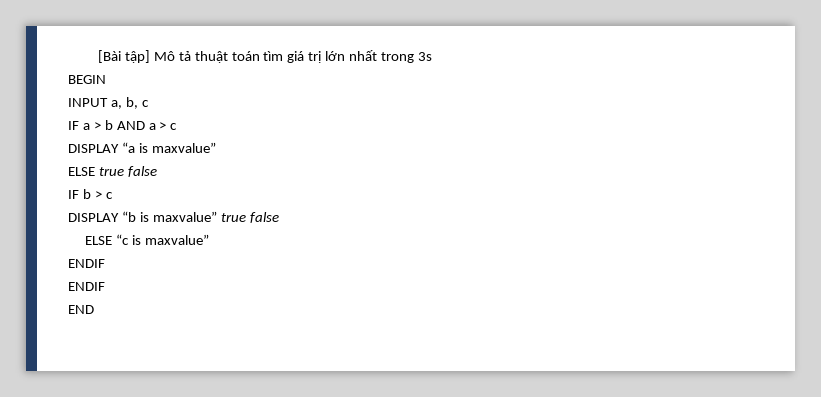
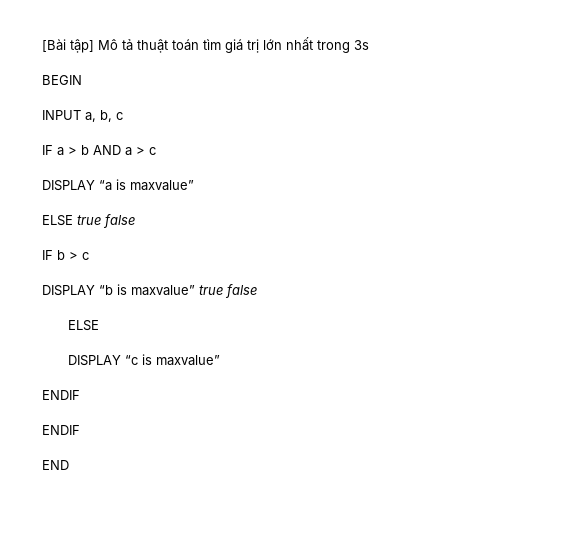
  DISPLAY “b is maxvalue” true false
- ELSE “c is maxvalue”
+ ELSE
+ DISPLAY “c is maxvalue”

